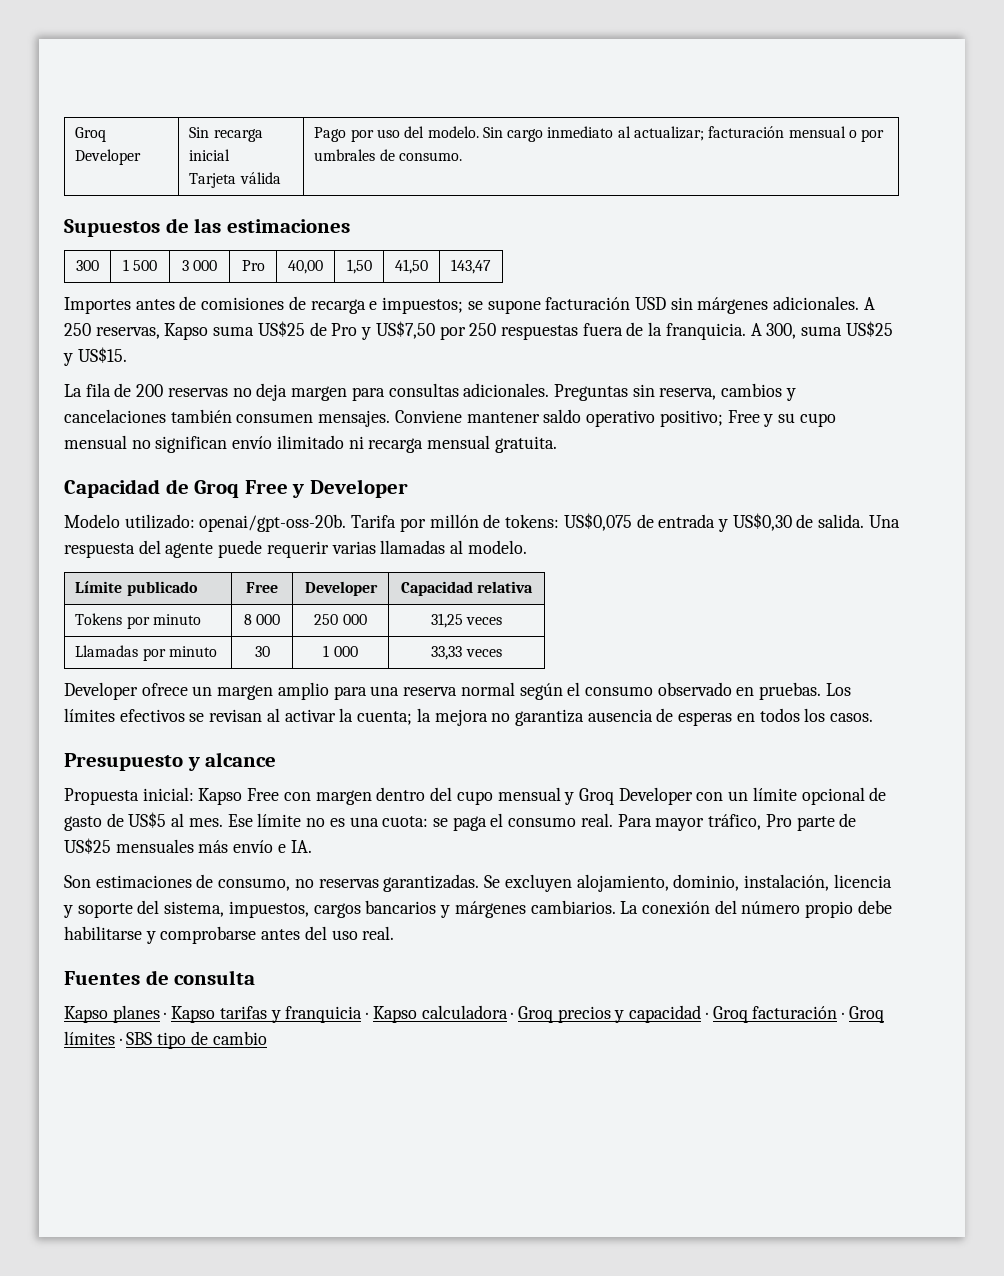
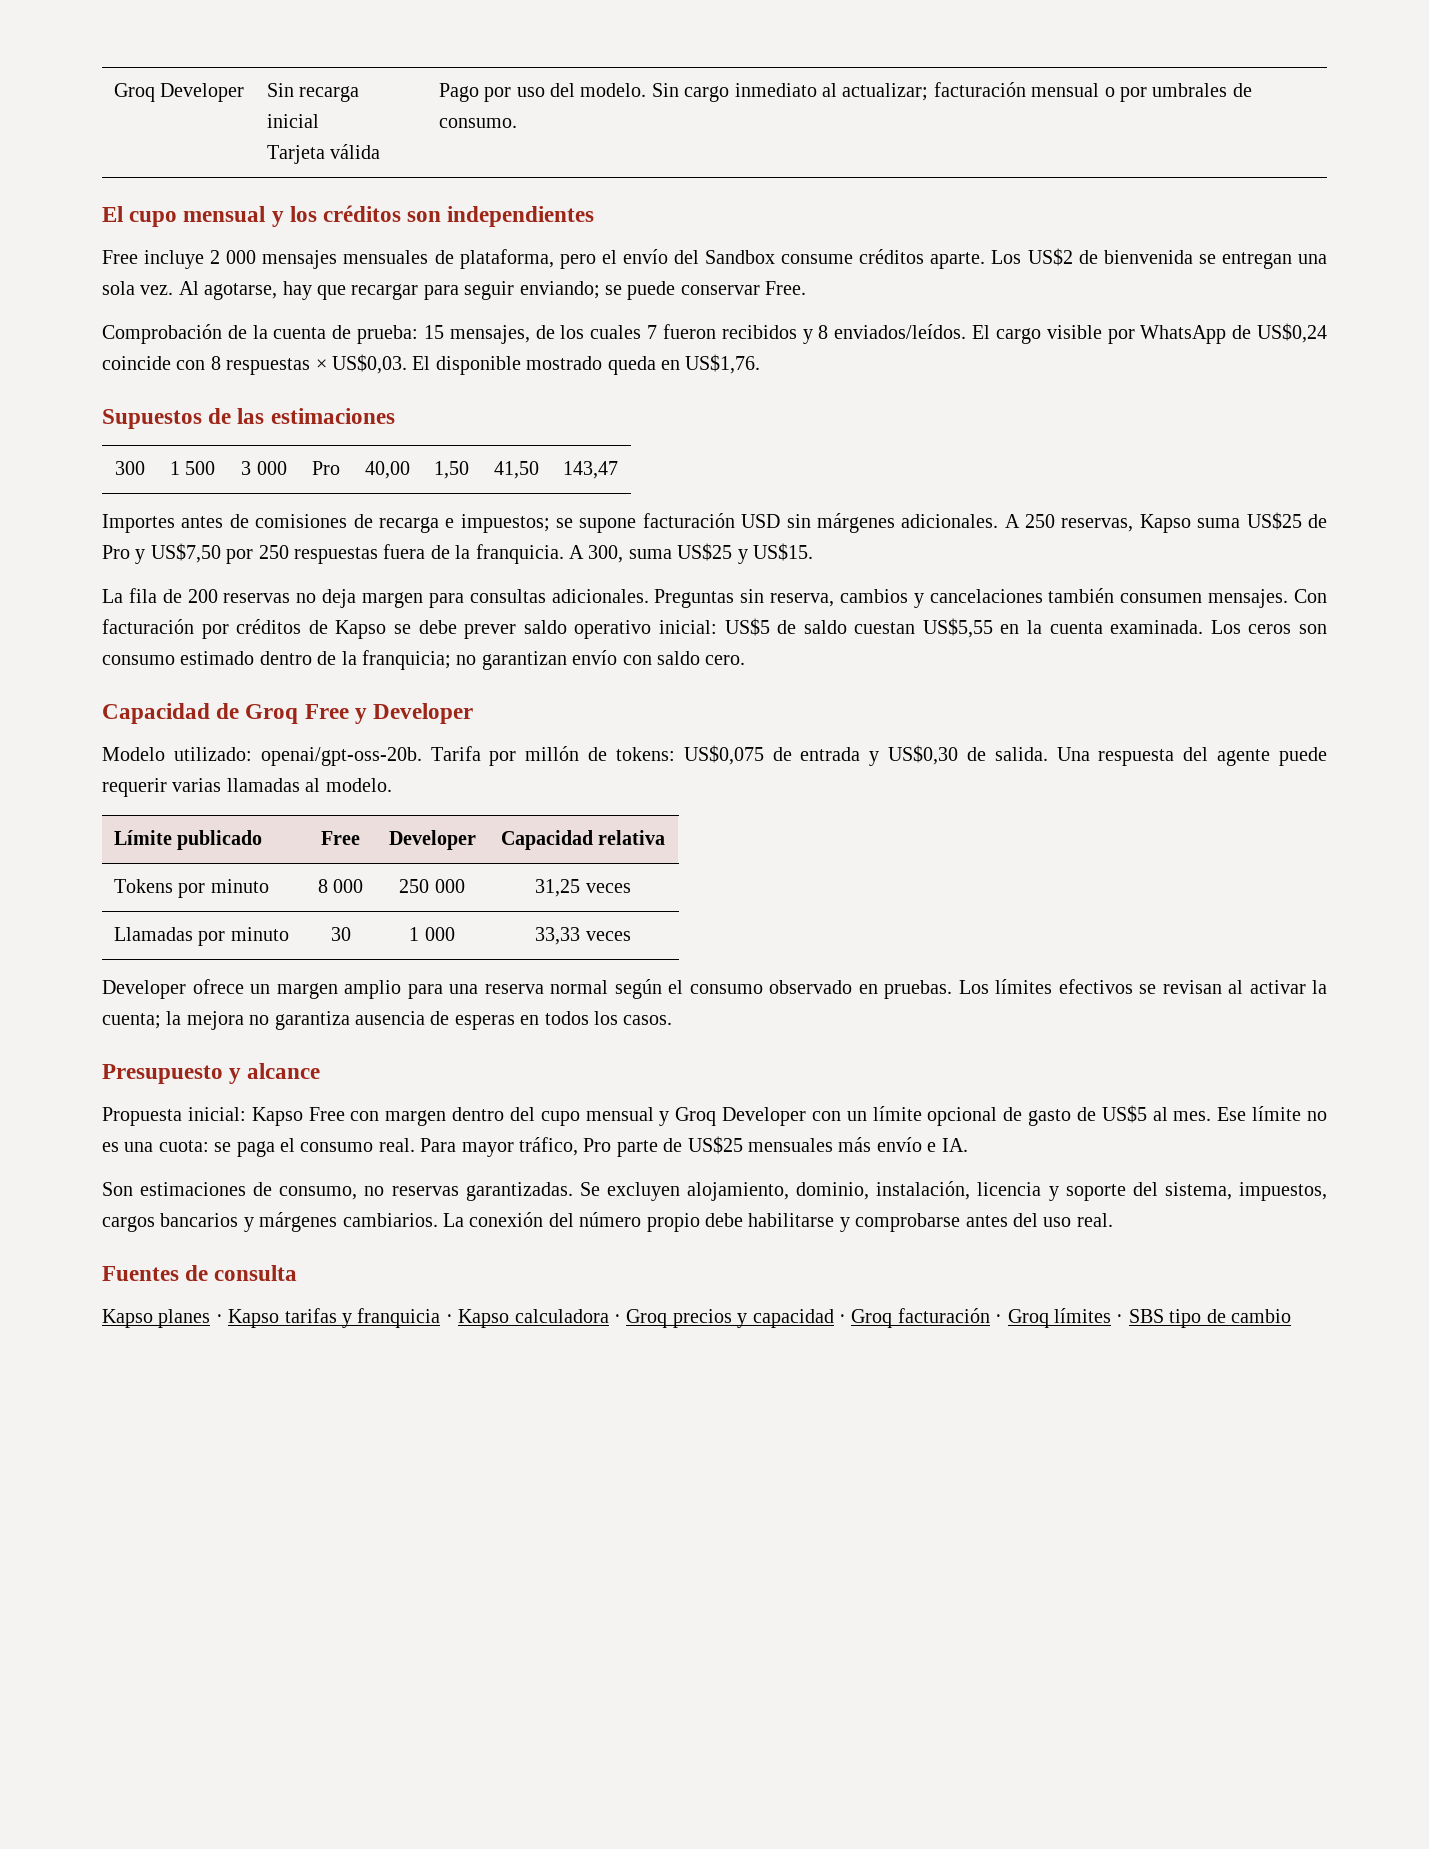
+ El cupo mensual y los créditos son independientes
+ Free incluye 2 000 mensajes mensuales de plataforma, pero el envío del Sandbox consume créditos aparte. Los US$2 de bienvenida se entregan una sola vez. Al agotarse, hay que recargar para seguir enviando; se puede conservar Free.
+ Comprobación de la cuenta de prueba: 15 mensajes, de los cuales 7 fueron recibidos y 8 enviados/leídos. El cargo visible por WhatsApp de US$0,24 coincide con 8 respuestas × US$0,03. El disponible mostrado queda en US$1,76.
- Conviene mantener saldo operativo positivo; Free y su cupo mensual no significan envío ilimitado ni recarga mensual gratuita.
+ Con facturación por créditos de Kapso se debe prever saldo operativo inicial: US$5 de saldo cuestan US$5,55 en la cuenta examinada. Los ceros son consumo estimado dentro de la franquicia; no garantizan envío con saldo cero.

